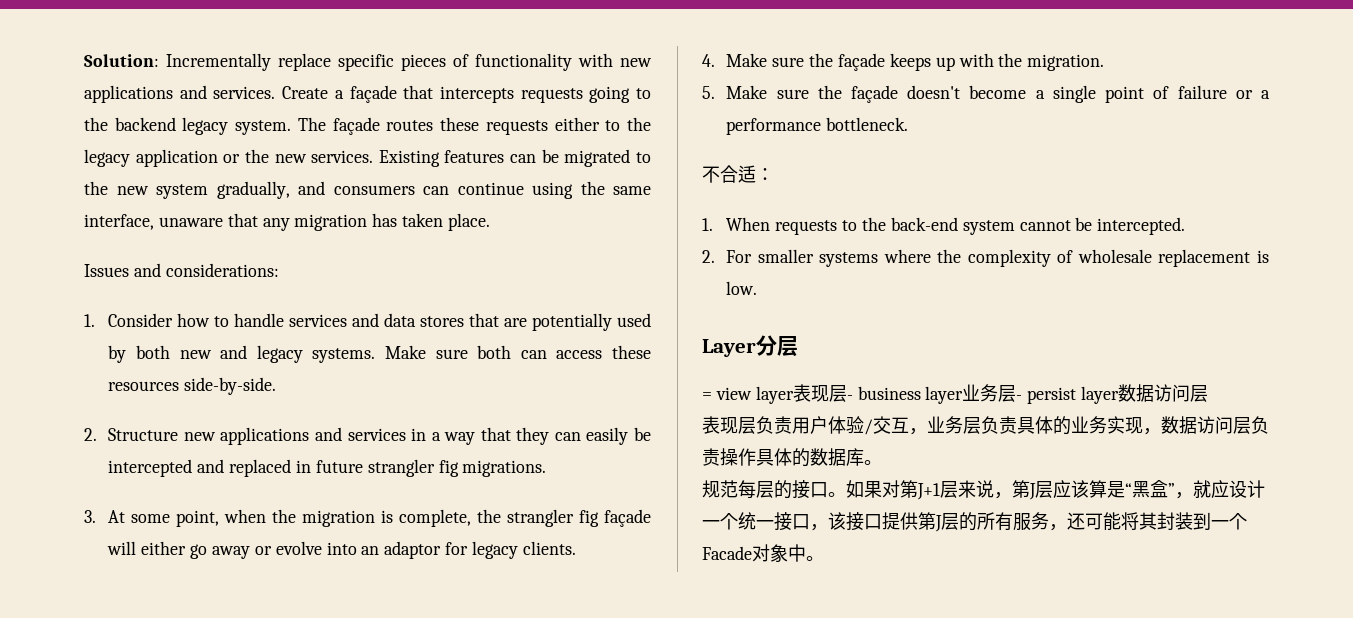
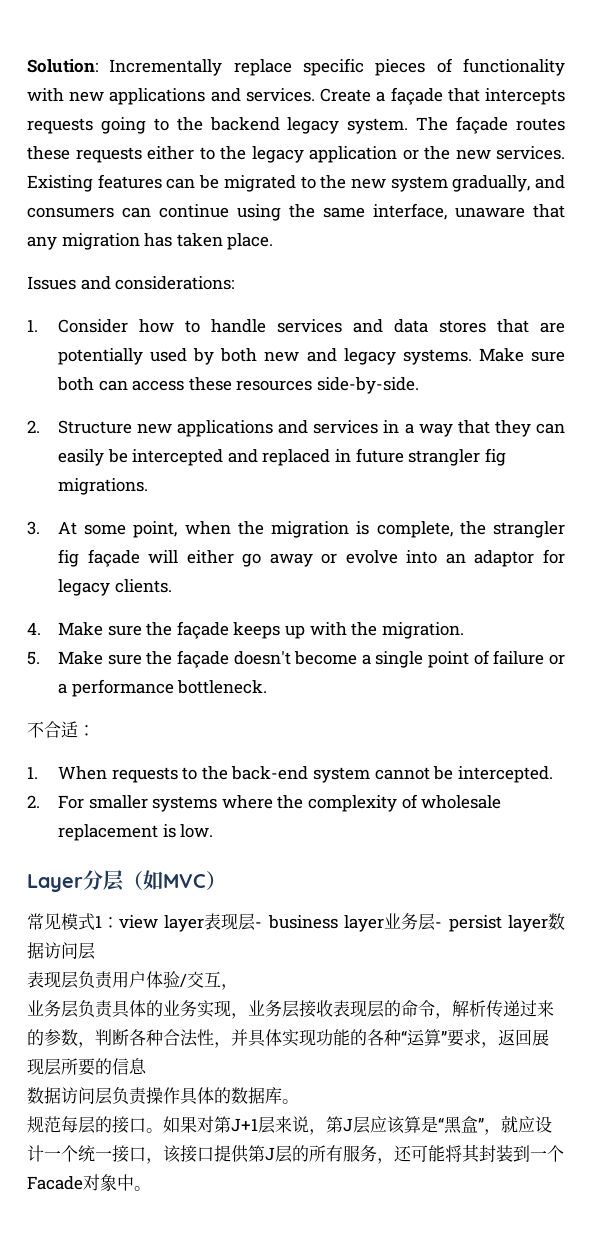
- Layer分层
- = view layer表现层- business layer业务层- persist layer数据访问层
+ Layer分层（如MVC）
+ 常见模式1：view layer表现层- business layer业务层- persist layer数据访问层
- 表现层负责用户体验/交互，业务层负责具体的业务实现，数据访问层负责操作具体的数据库。
+ 表现层负责用户体验/交互，
+ 业务层负责具体的业务实现，业务层接收表现层的命令，解析传递过来的参数，判断各种合法性，并具体实现功能的各种“运算”要求，返回展现层所要的信息
+ 数据访问层负责操作具体的数据库。

